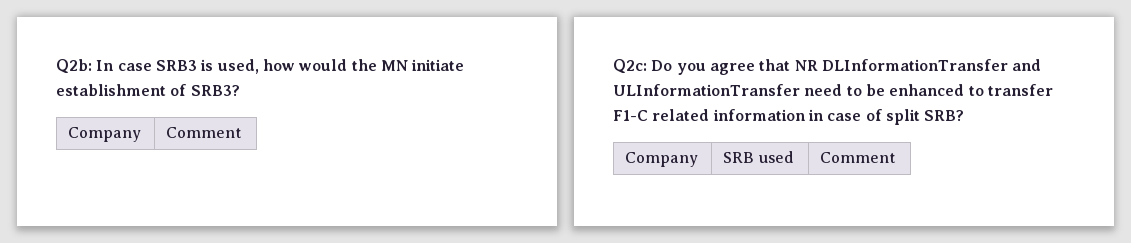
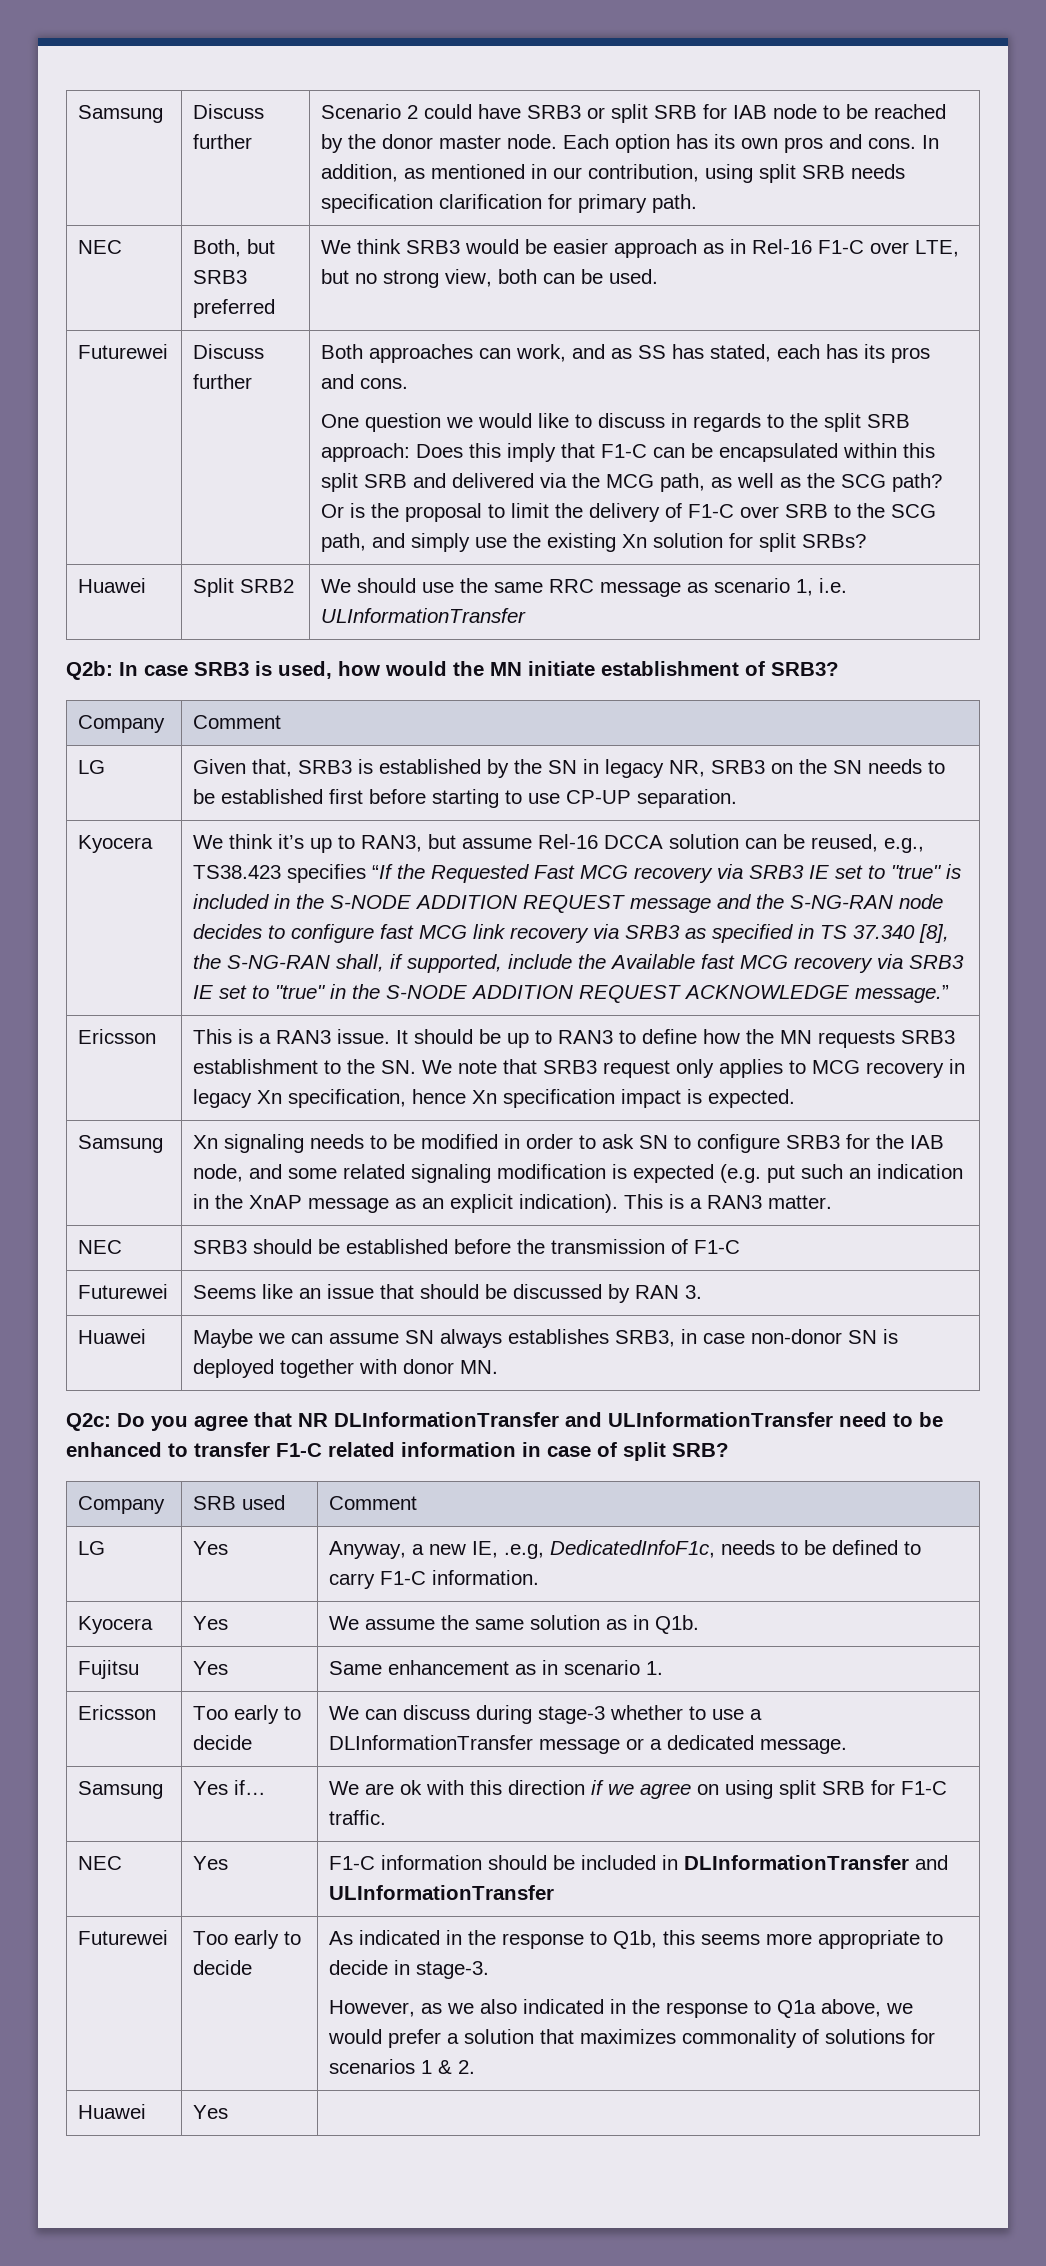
+ Samsung | Discuss further | Scenario 2 could have SRB3 or split SRB for IAB node to be reached by the donor master node. Each option has its own pros and cons. In addition, as mentioned in our contribution, using split SRB needs specification clarification for primary path.
+ NEC | Both, but SRB3 preferred | We think SRB3 would be easier approach as in Rel-16 F1-C over LTE, but no strong view, both can be used.
+ Futurewei | Discuss further | Both approaches can work, and as SS has stated, each has its pros and cons.
+ One question we would like to discuss in regards to the split SRB approach: Does this imply that F1-C can be encapsulated within this split SRB and delivered via the MCG path, as well as the SCG path? Or is the proposal to limit the delivery of F1-C over SRB to the SCG path, and simply use the existing Xn solution for split SRBs?
+ Huawei | Split SRB2 | We should use the same RRC message as scenario 1, i.e. ULInformationTransfer
+ LG | Given that, SRB3 is established by the SN in legacy NR, SRB3 on the SN needs to be established first before starting to use CP-UP separation.
+ Kyocera | We think it’s up to RAN3, but assume Rel-16 DCCA solution can be reused, e.g., TS38.423 specifies “If the Requested Fast MCG recovery via SRB3 IE set to "true" is included in the S-NODE ADDITION REQUEST message and the S-NG-RAN node decides to configure fast MCG link recovery via SRB3 as specified in TS 37.340 [8], the S-NG-RAN shall, if supported, include the Available fast MCG recovery via SRB3 IE set to "true" in the S-NODE ADDITION REQUEST ACKNOWLEDGE message.”
+ Ericsson | This is a RAN3 issue. It should be up to RAN3 to define how the MN requests SRB3 establishment to the SN. We note that SRB3 request only applies to MCG recovery in legacy Xn specification, hence Xn specification impact is expected.
+ Samsung | Xn signaling needs to be modified in order to ask SN to configure SRB3 for the IAB node, and some related signaling modification is expected (e.g. put such an indication in the XnAP message as an explicit indication). This is a RAN3 matter.
+ NEC | SRB3 should be established before the transmission of F1-C
+ Futurewei | Seems like an issue that should be discussed by RAN 3.
+ Huawei | Maybe we can assume SN always establishes SRB3, in case non-donor SN is deployed together with donor MN.
+ LG | Yes | Anyway, a new IE, .e.g, DedicatedInfoF1c, needs to be defined to carry F1-C information.
+ Kyocera | Yes | We assume the same solution as in Q1b.
+ Fujitsu | Yes | Same enhancement as in scenario 1.
+ Ericsson | Too early to decide | We can discuss during stage-3 whether to use a DLInformationTransfer message or a dedicated message.
+ Samsung | Yes if… | We are ok with this direction if we agree on using split SRB for F1-C traffic.
+ NEC | Yes | F1-C information should be included in DLInformationTransfer and ULInformationTransfer
+ Futurewei | Too early to decide | As indicated in the response to Q1b, this seems more appropriate to decide in stage-3.
+ However, as we also indicated in the response to Q1a above, we would prefer a solution that maximizes commonality of solutions for scenarios 1 & 2.
+ Huawei | Yes |

